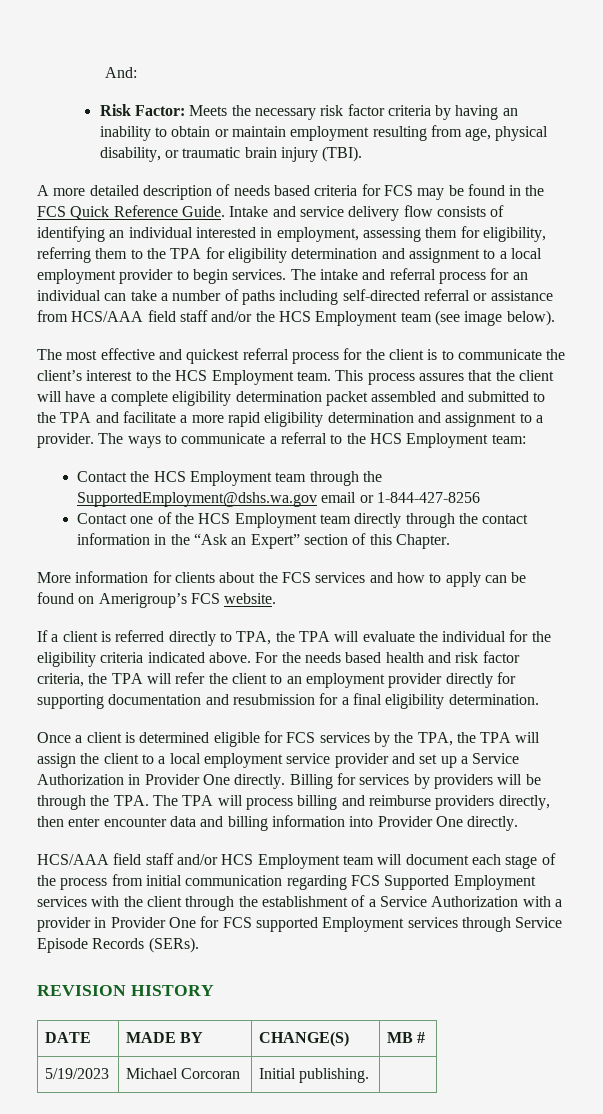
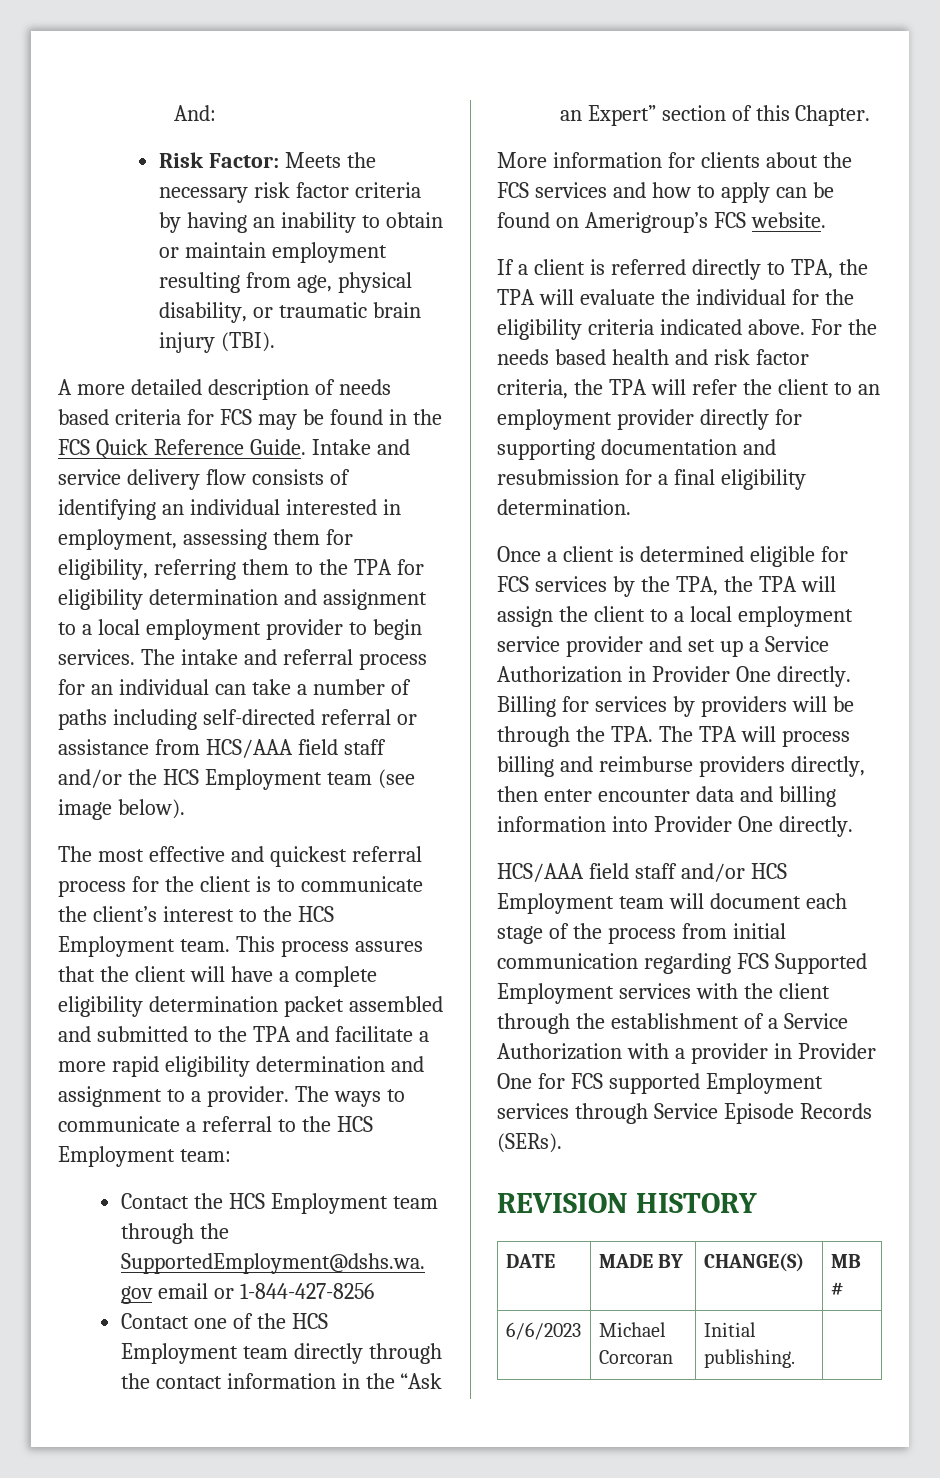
- 5/19/2023 | Michael Corcoran | Initial publishing. |
+ 6/6/2023 | Michael Corcoran | Initial publishing. |

